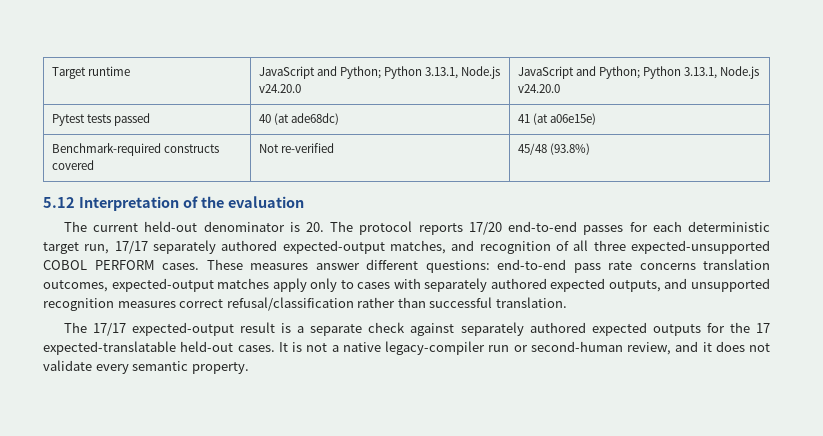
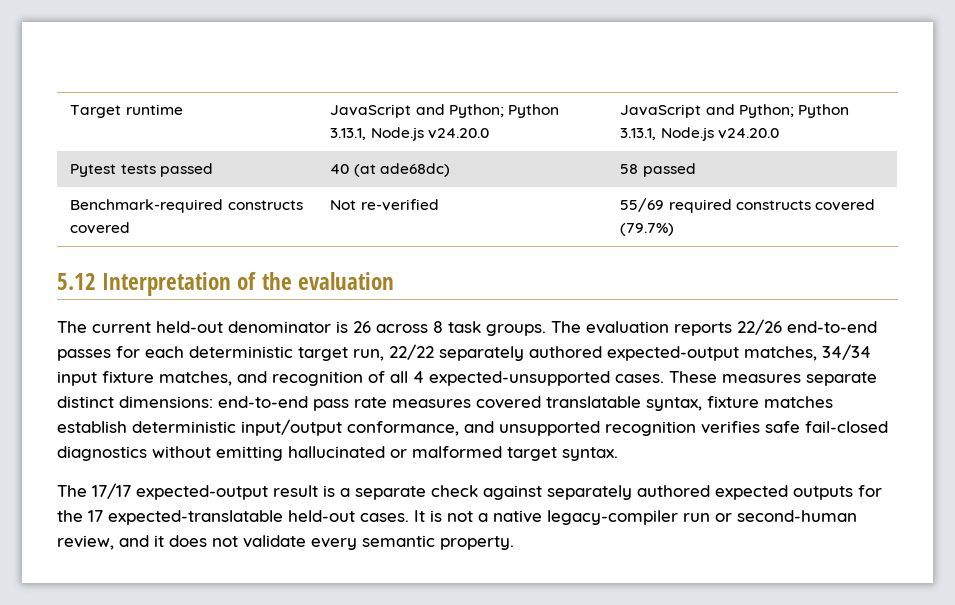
- Pytest tests passed | 40 (at ade68dc) | 41 (at a06e15e)
+ Pytest tests passed | 40 (at ade68dc) | 58 passed
- Benchmark-required constructs covered | Not re-verified | 45/48 (93.8%)
+ Benchmark-required constructs covered | Not re-verified | 55/69 required constructs covered (79.7%)
- The current held-out denominator is 20. The protocol reports 17/20 end-to-end passes for each deterministic target run, 17/17 separately authored expected-output matches, and recognition of all three expected-unsupported COBOL PERFORM cases. These measures answer different questions: end-to-end pass rate concerns translation outcomes, expected-output matches apply only to cases with separately authored expected outputs, and unsupported recognition measures correct refusal/classification rather than successful translation.
+ The current held-out denominator is 26 across 8 task groups. The evaluation reports 22/26 end-to-end passes for each deterministic target run, 22/22 separately authored expected-output matches, 34/34 input fixture matches, and recognition of all 4 expected-unsupported cases. These measures separate distinct dimensions: end-to-end pass rate measures covered translatable syntax, fixture matches establish deterministic input/output conformance, and unsupported recognition verifies safe fail-closed diagnostics without emitting hallucinated or malformed target syntax.

